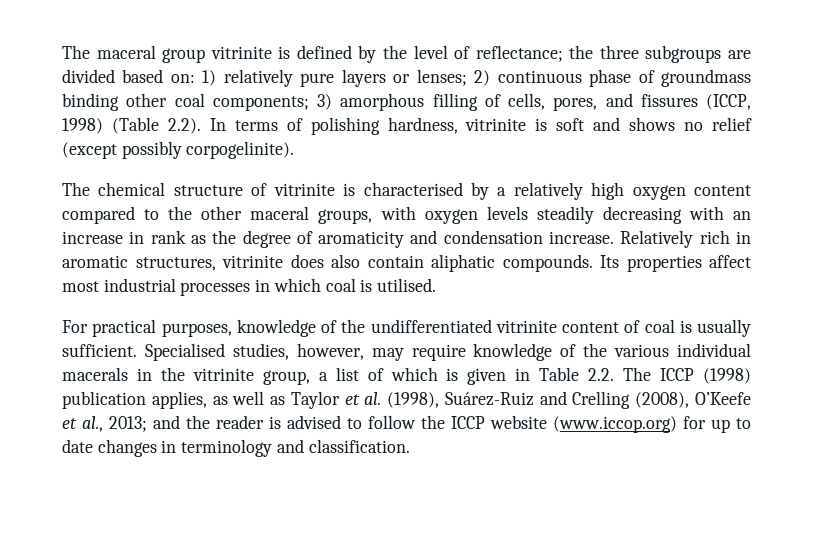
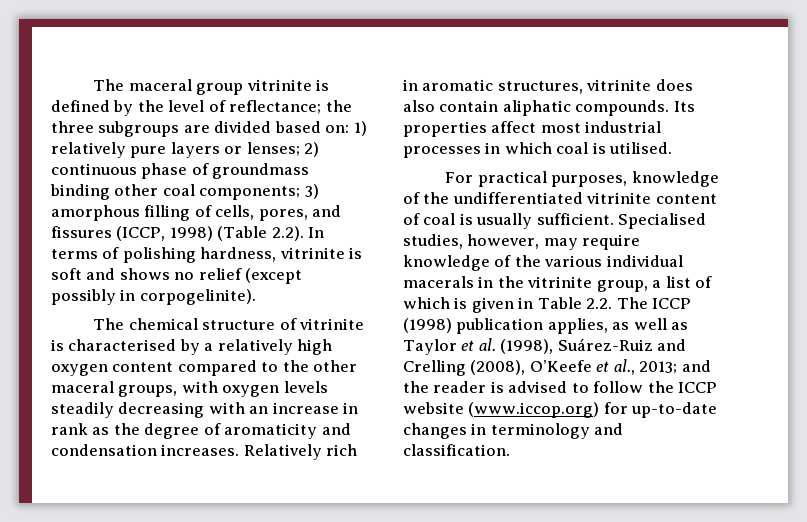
- The maceral group vitrinite is defined by the level of reflectance; the three subgroups are divided based on: 1) relatively pure layers or lenses; 2) continuous phase of groundmass binding other coal components; 3) amorphous filling of cells, pores, and fissures (ICCP, 1998) (Table 2.2). In terms of polishing hardness, vitrinite is soft and shows no relief (except possibly corpogelinite).
+ The maceral group vitrinite is defined by the level of reflectance; the three subgroups are divided based on: 1) relatively pure layers or lenses; 2) continuous phase of groundmass binding other coal components; 3) amorphous filling of cells, pores, and fissures (ICCP, 1998) (Table 2.2). In terms of polishing hardness, vitrinite is soft and shows no relief (except possibly in corpogelinite).
- The chemical structure of vitrinite is characterised by a relatively high oxygen content compared to the other maceral groups, with oxygen levels steadily decreasing with an increase in rank as the degree of aromaticity and condensation increase.
+ The chemical structure of vitrinite is characterised by a relatively high oxygen content compared to the other maceral groups, with oxygen levels steadily decreasing with an increase in rank as the degree of aromaticity and condensation increases.
- and the reader is advised to follow the ICCP website (www.iccop.org) for up to date changes in terminology and classification.
+ and the reader is advised to follow the ICCP website (www.iccop.org) for up-to-date changes in terminology and classification.

